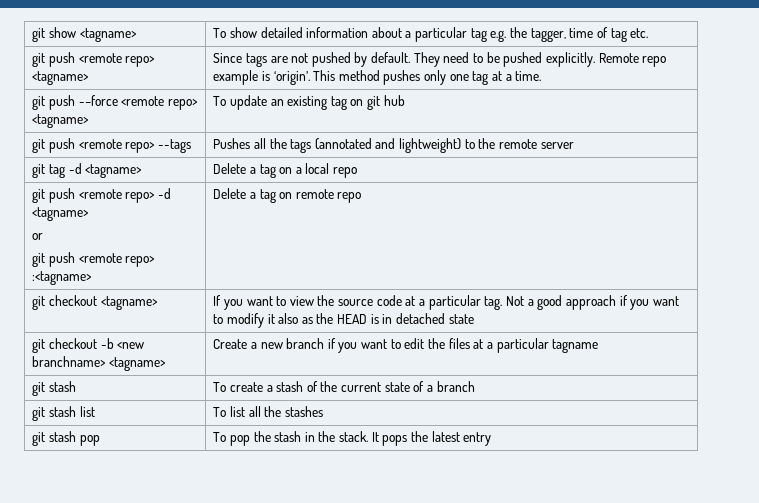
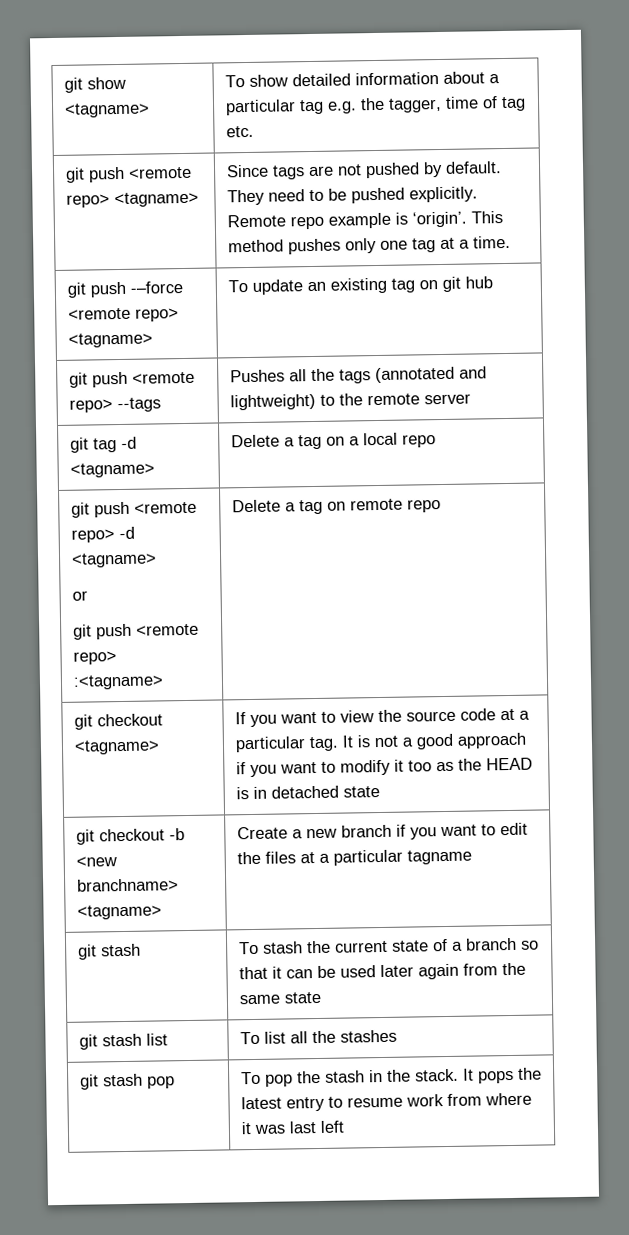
- git checkout <tagname> | If you want to view the source code at a particular tag. Not a good approach if you want to modify it also as the HEAD is in detached state
+ git checkout <tagname> | If you want to view the source code at a particular tag. It is not a good approach if you want to modify it too as the HEAD is in detached state
- git stash | To create a stash of the current state of a branch
+ git stash | To stash the current state of a branch so that it can be used later again from the same state
- git stash pop | To pop the stash in the stack. It pops the latest entry
+ git stash pop | To pop the stash in the stack. It pops the latest entry to resume work from where it was last left

